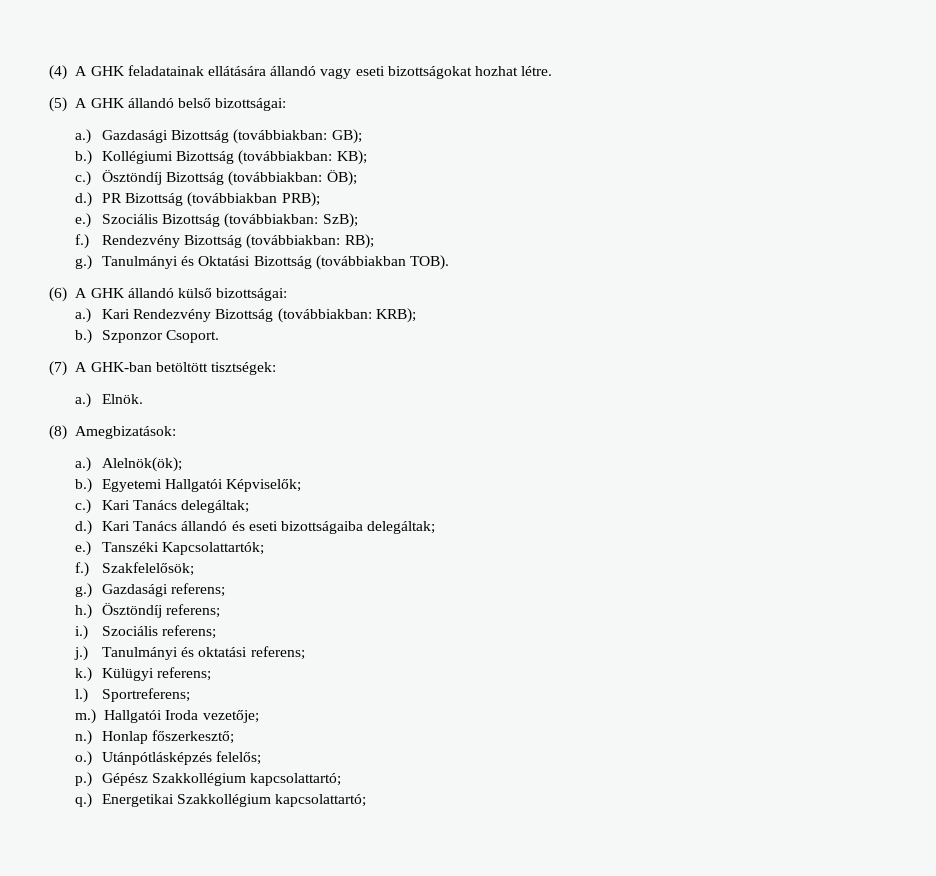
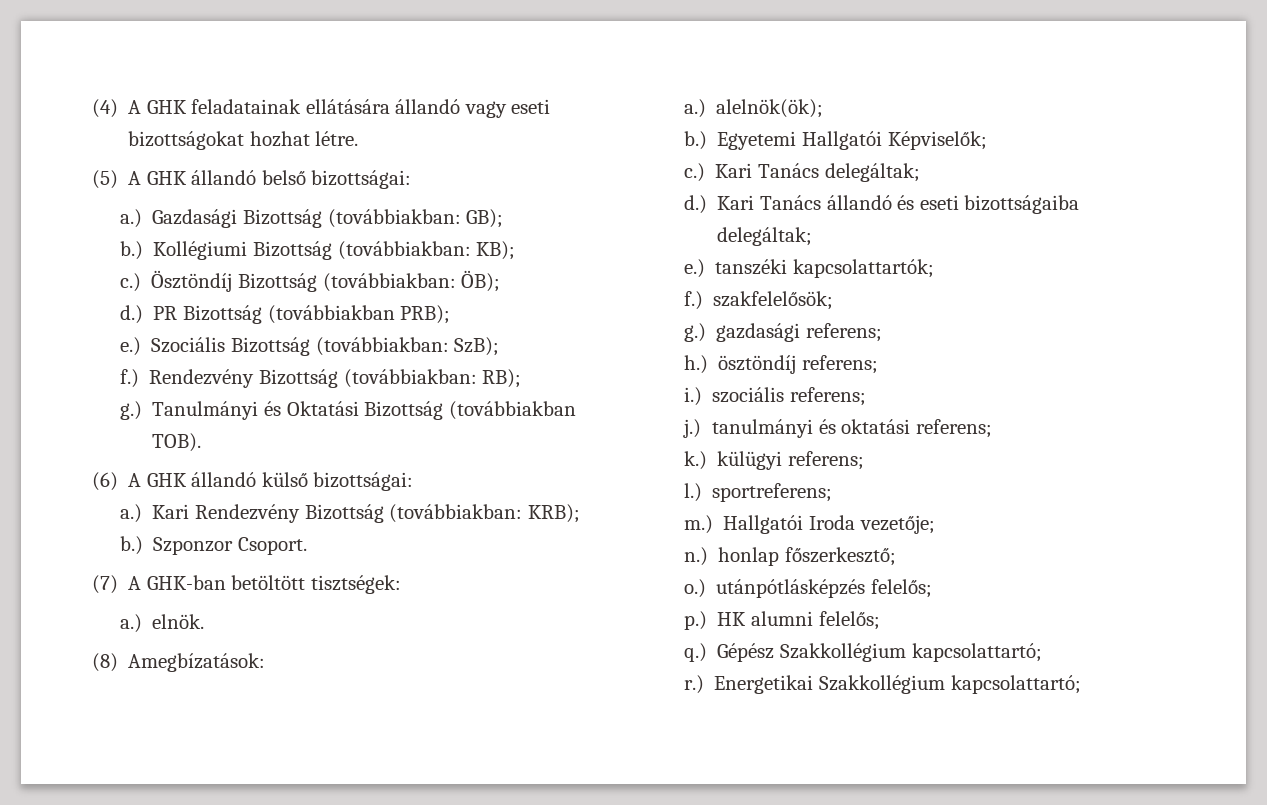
- a.) Elnök.
+ a.) elnök.
- (8) Amegbizatások:
- a.) Alelnök(ök);
+ (8) Amegbízatások:
+ a.) alelnök(ök);
- e.) Tanszéki Kapcsolattartók;
- f.) Szakfelelősök;
- g.) Gazdasági referens;
+ e.) tanszéki kapcsolattartók;
+ f.) szakfelelősök;
+ g.) gazdasági referens;
- h.) Ösztöndíj referens;
+ h.) ösztöndíj referens;
- i.) Szociális referens;
+ i.) szociális referens;
- j.) Tanulmányi és oktatási referens;
+ j.) tanulmányi és oktatási referens;
- k.) Külügyi referens;
+ k.) külügyi referens;
- l.) Sportreferens;
+ l.) sportreferens;
- n.) Honlap főszerkesztő;
+ n.) honlap főszerkesztő;
- o.) Utánpótlásképzés felelős;
- p.) Gépész Szakkollégium kapcsolattartó;
+ o.) utánpótlásképzés felelős;
+ p.) HK alumni felelős;
+ q.) Gépész Szakkollégium kapcsolattartó;
- q.)
+ r.)

